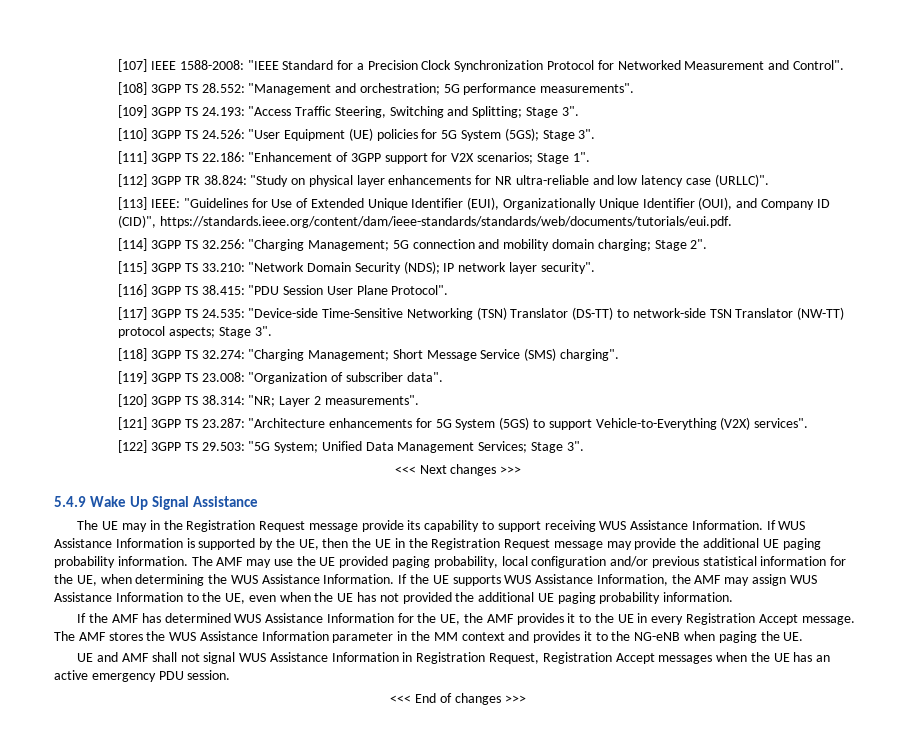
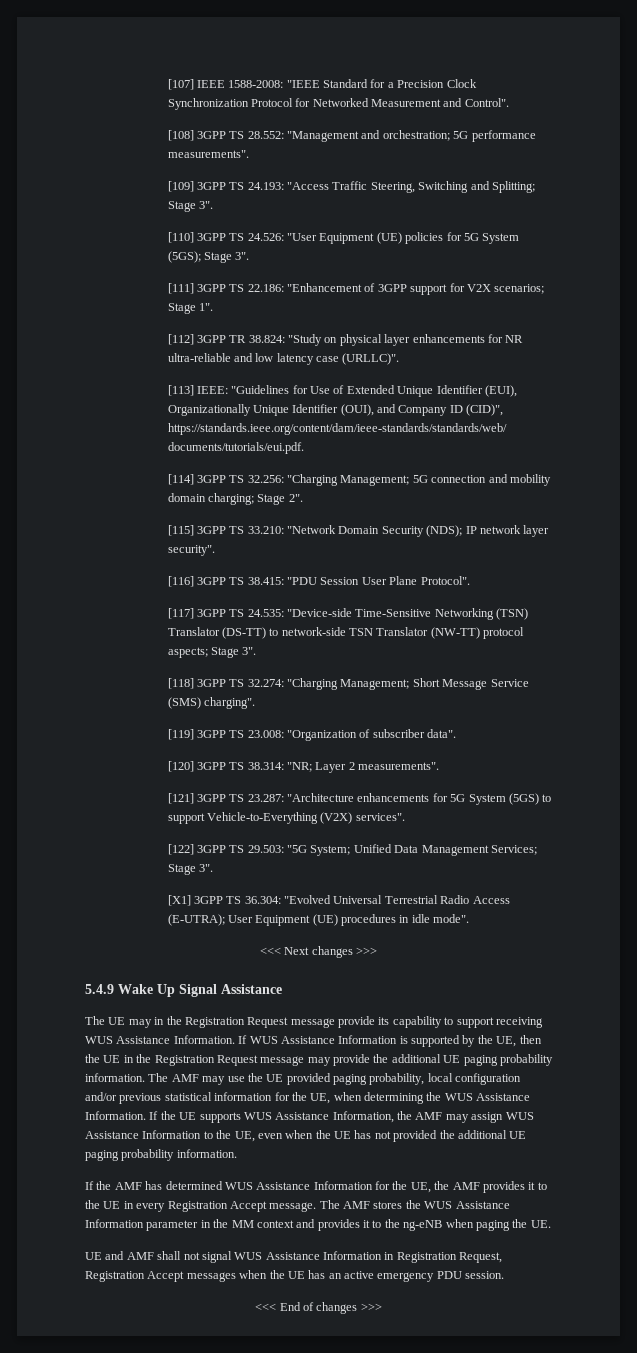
+ [X1] 3GPP TS 36.304: "Evolved Universal Terrestrial Radio Access (E-UTRA); User Equipment (UE) procedures in idle mode".
- The AMF stores the WUS Assistance Information parameter in the MM context and provides it to the NG-eNB when paging the UE.
+ The AMF stores the WUS Assistance Information parameter in the MM context and provides it to the ng-eNB when paging the UE.

